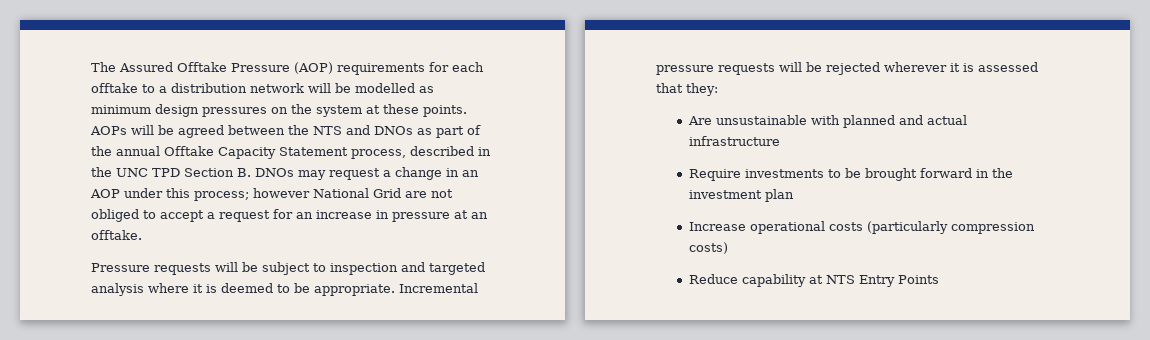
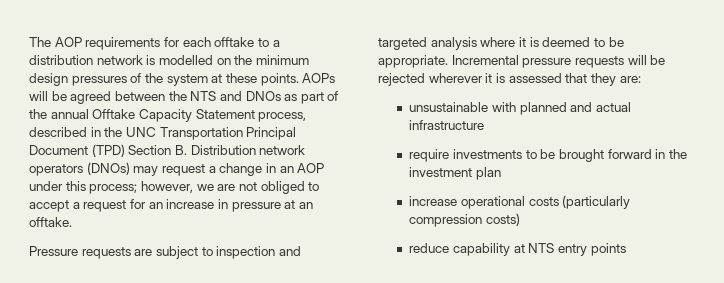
- The Assured Offtake Pressure (AOP) requirements for each offtake to a distribution network will be modelled as minimum design pressures on the system at these points.
+ The AOP requirements for each offtake to a distribution network is modelled on the minimum design pressures of the system at these points.
- AOPs will be agreed between the NTS and DNOs as part of the annual Offtake Capacity Statement process, described in the UNC TPD Section B. DNOs may request a change in an AOP under this process; however National Grid are not obliged to accept a request for an increase in pressure at an offtake.
+ AOPs will be agreed between the NTS and DNOs as part of the annual Offtake Capacity Statement process, described in the UNC Transportation Principal Document (TPD) Section B. Distribution network operators (DNOs) may request a change in an AOP under this process; however, we are not obliged to accept a request for an increase in pressure at an offtake.
- Pressure requests will be subject to inspection and targeted analysis where it is deemed to be appropriate.
+ Pressure requests are subject to inspection and targeted analysis where it is deemed to be appropriate.
- Incremental pressure requests will be rejected wherever it is assessed that they:
- Are unsustainable with planned and actual infrastructure
+ Incremental pressure requests will be rejected wherever it is assessed that they are:
+ unsustainable with planned and actual infrastructure
- Require investments to be brought forward in the investment plan
+ require investments to be brought forward in the investment plan
- Increase operational costs (particularly compression costs)
+ increase operational costs (particularly compression costs)
- Reduce capability at NTS Entry Points
+ reduce capability at NTS entry points

